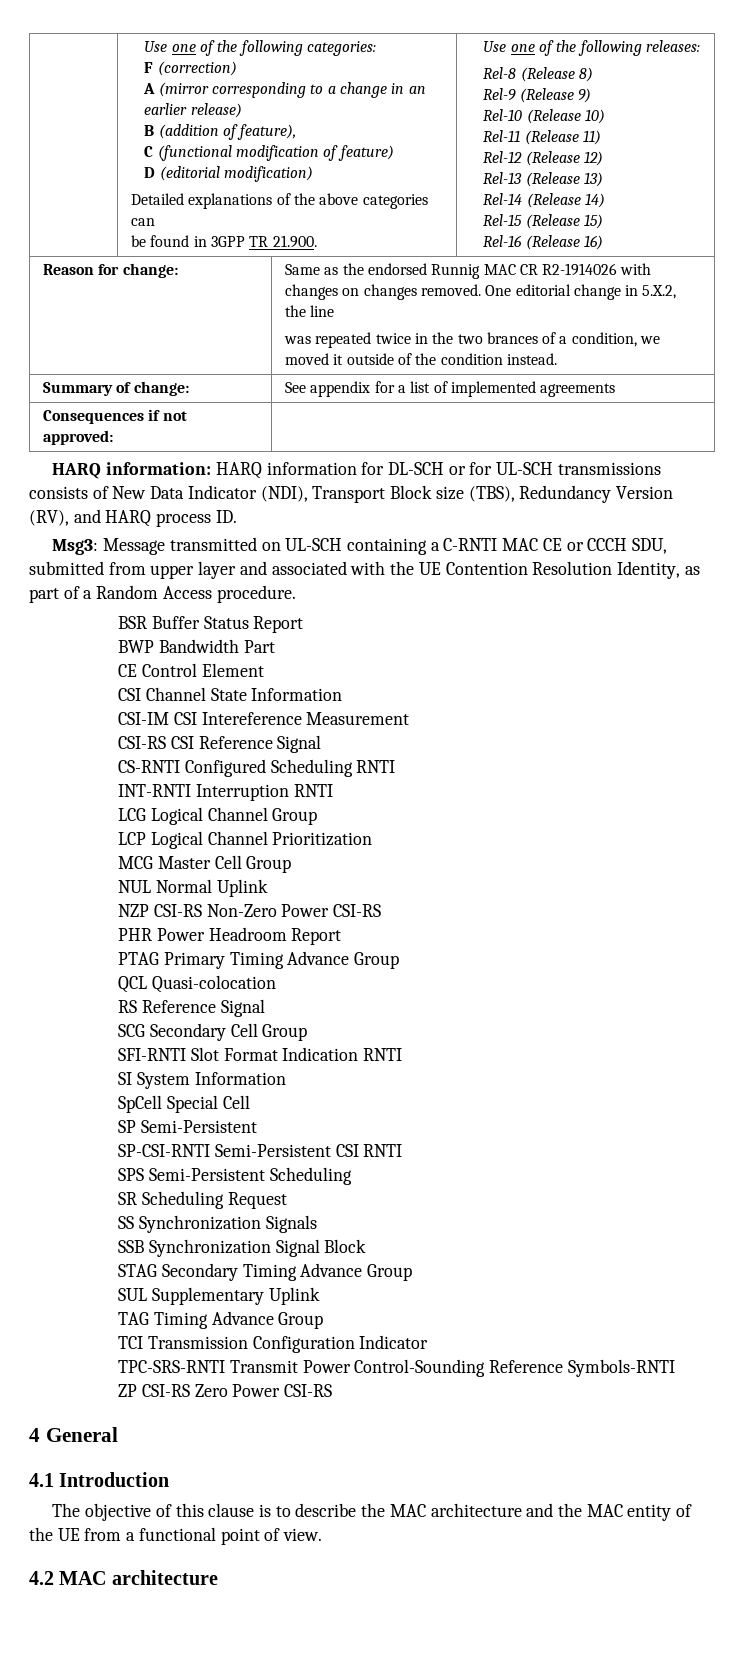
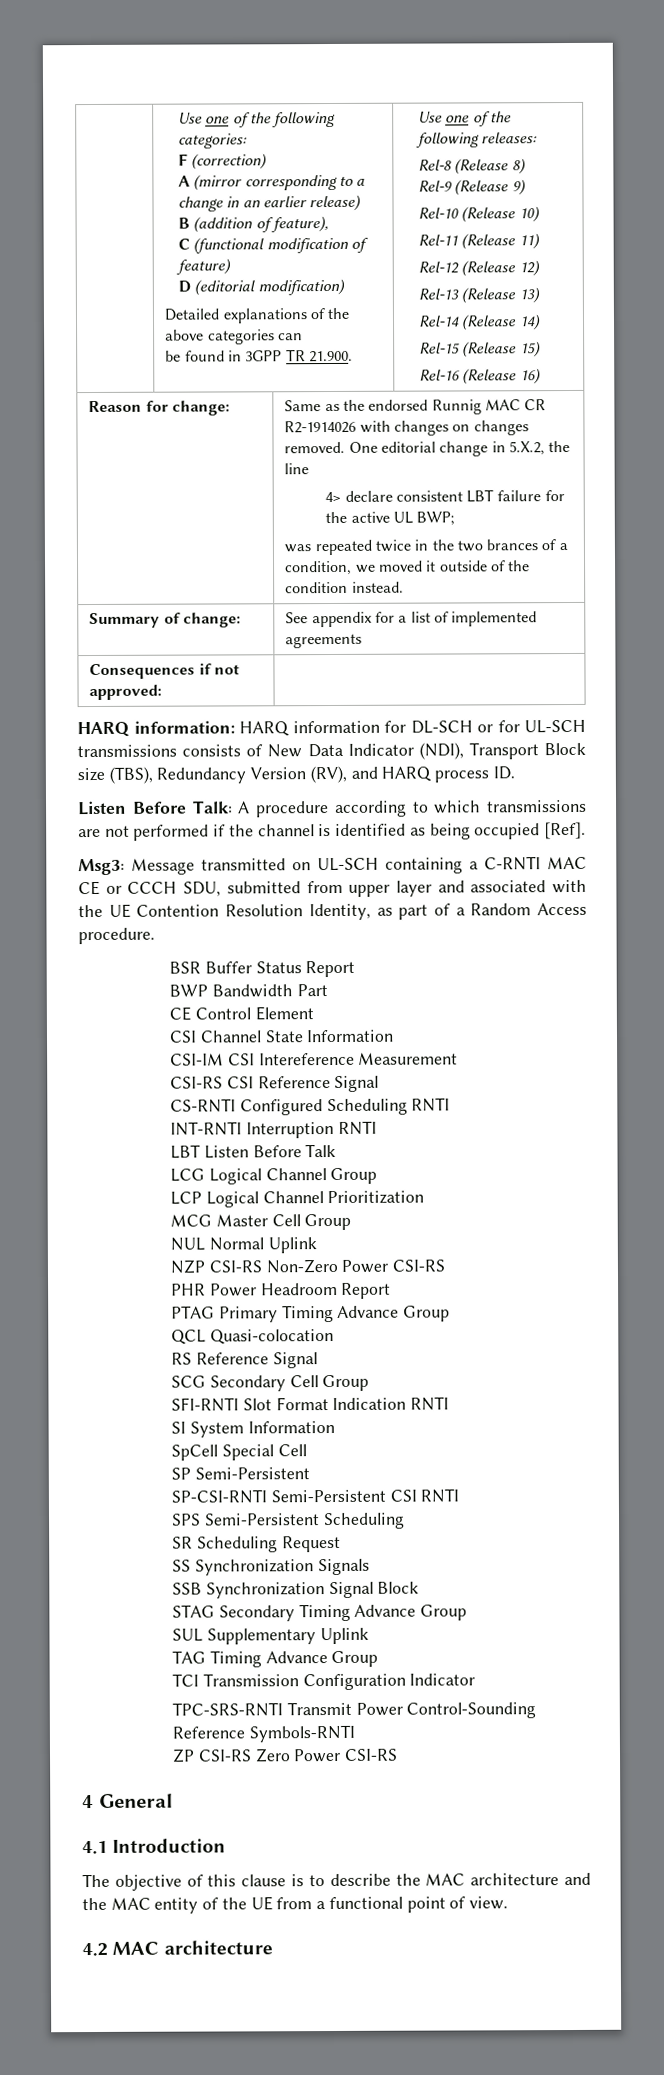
+ 4> declare consistent LBT failure for the active UL BWP;
+ Listen Before Talk: A procedure according to which transmissions are not performed if the channel is identified as being occupied [Ref].
+ LBT Listen Before Talk

